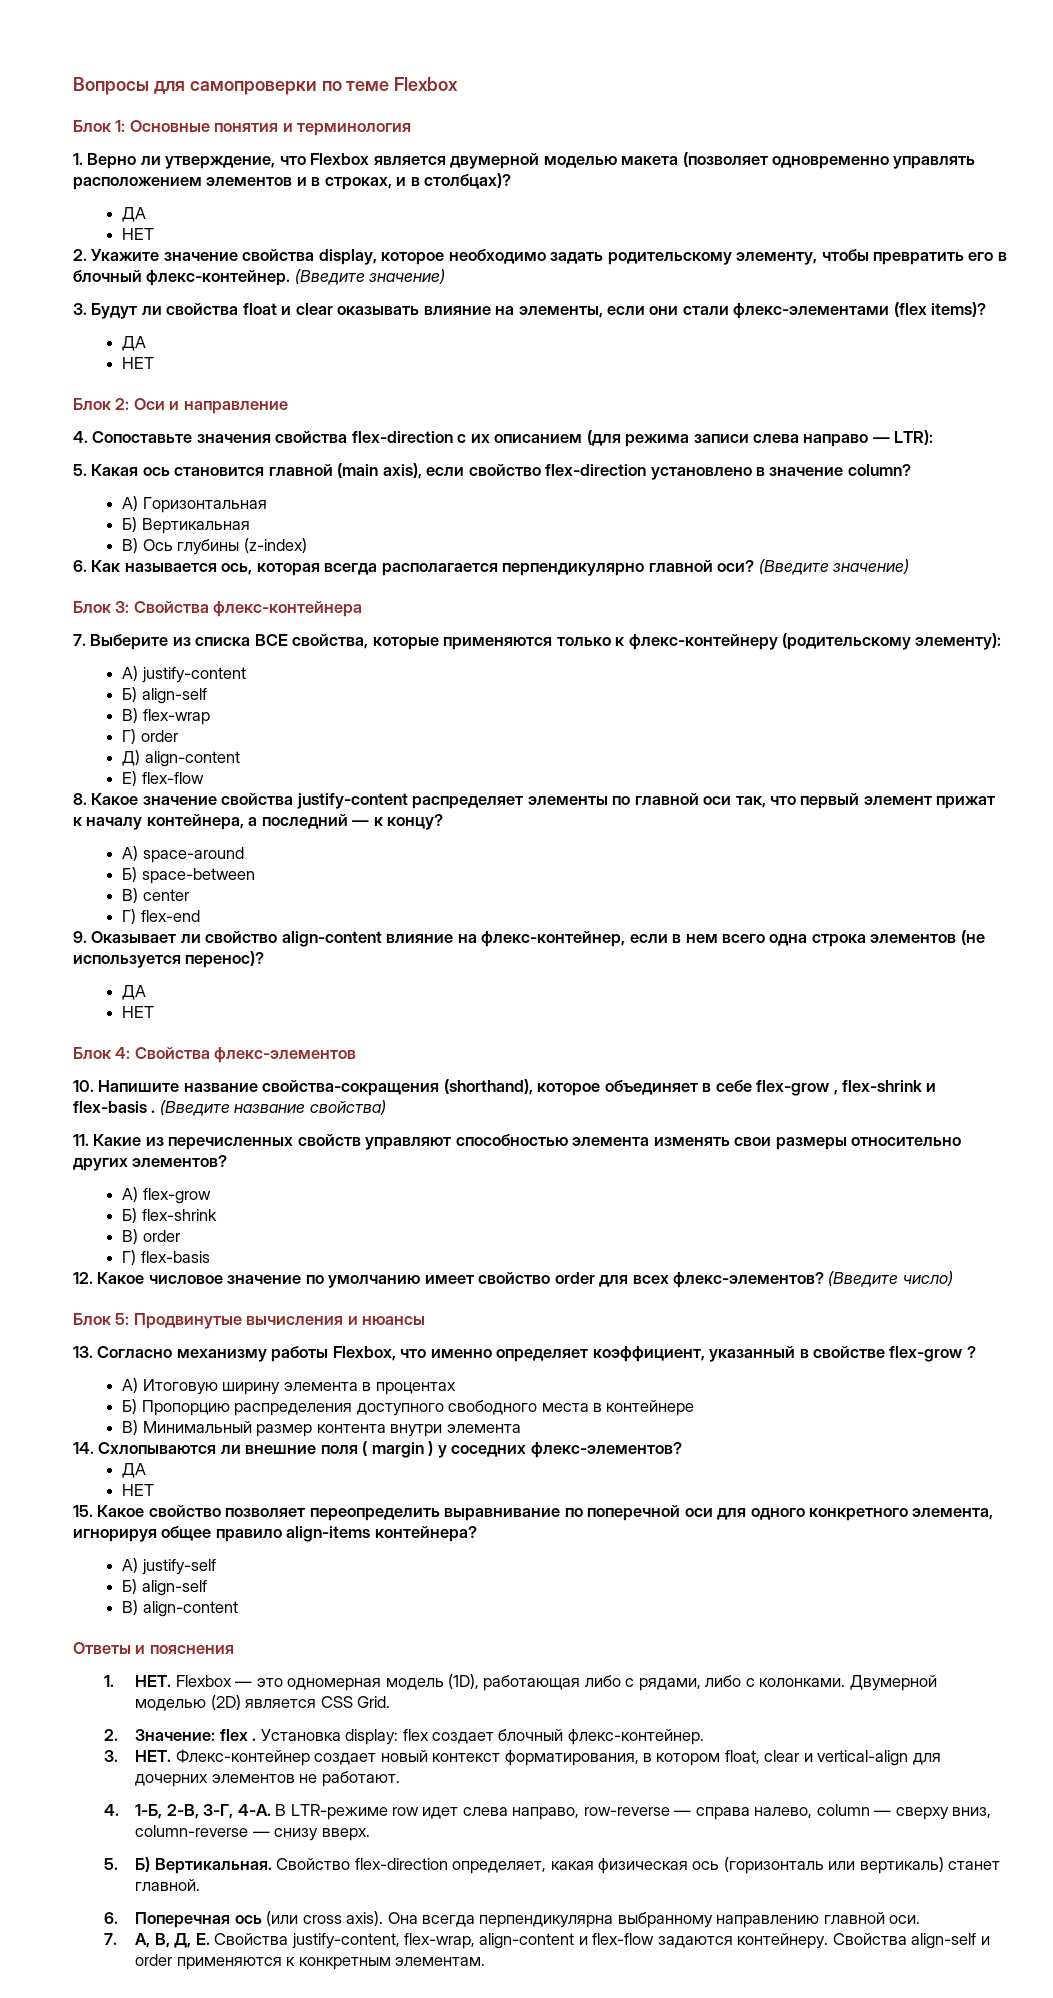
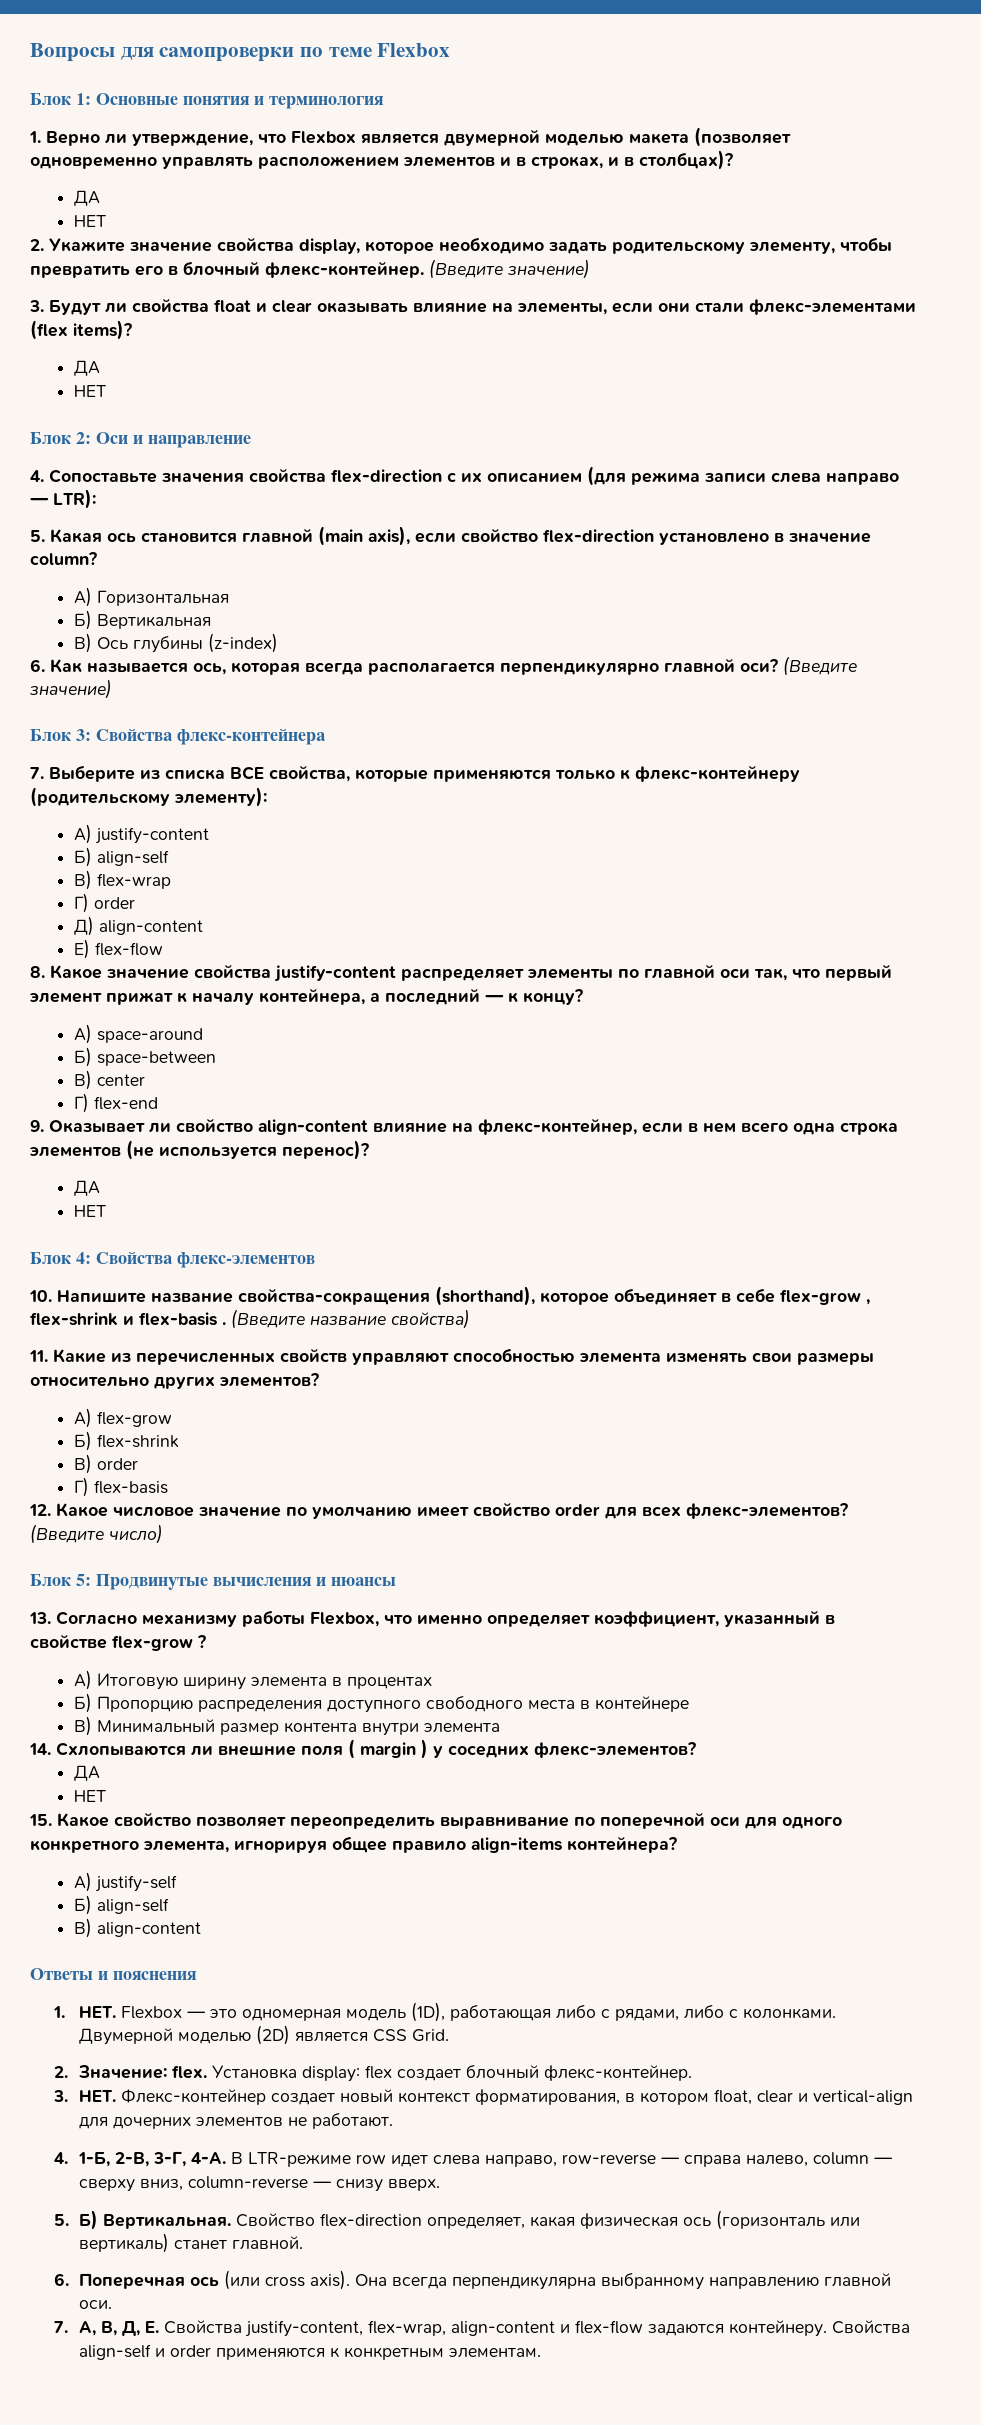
- 2. Значение: flex .
+ 2. Значение: flex.

